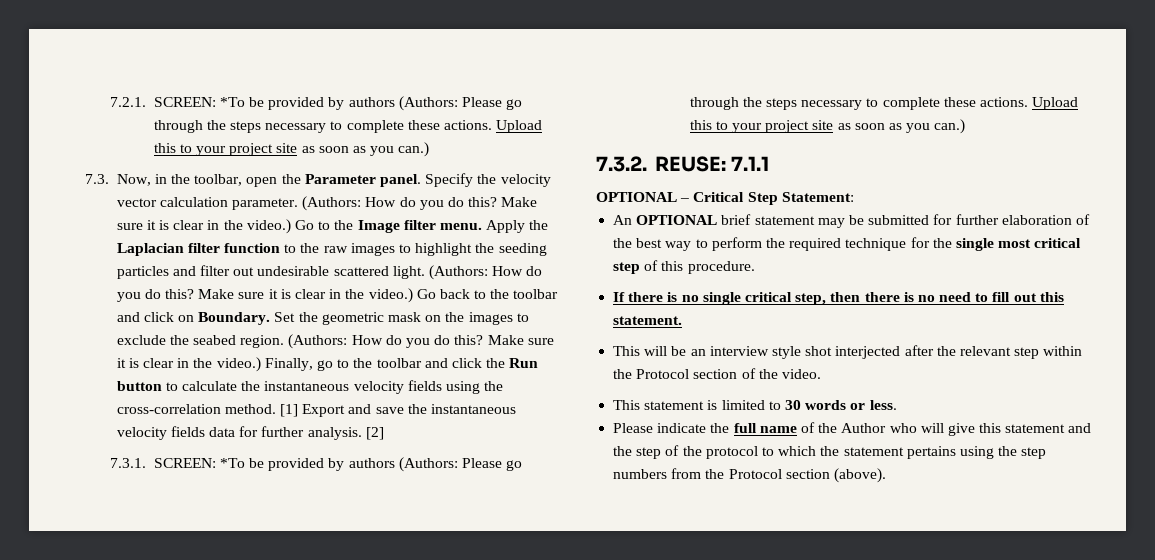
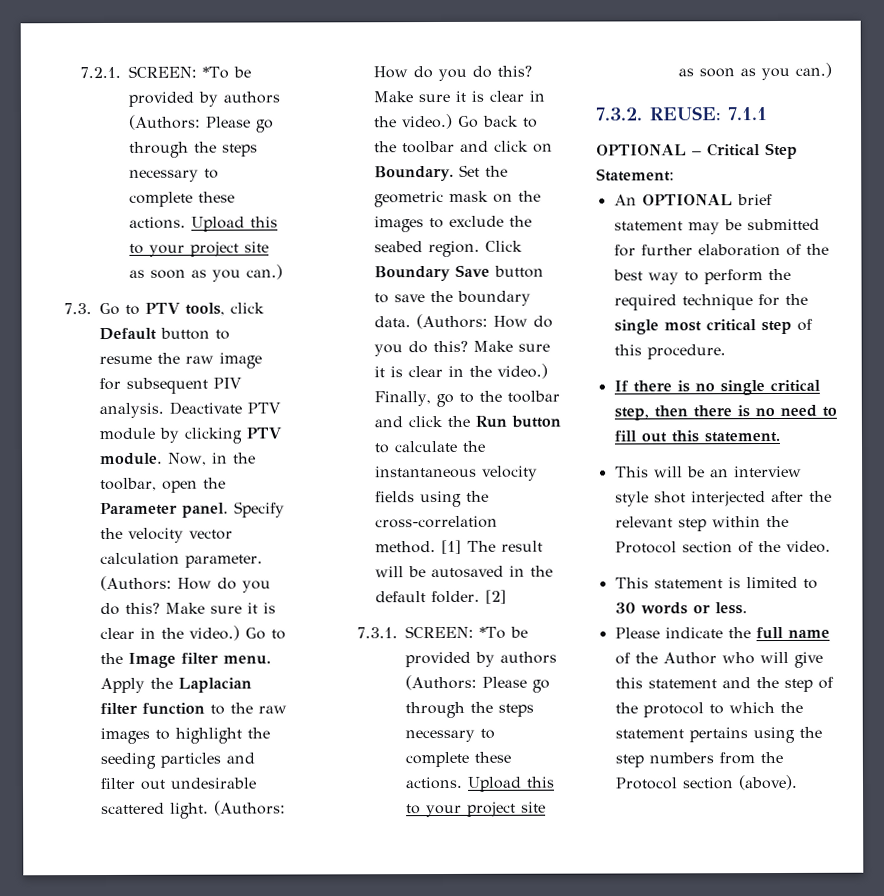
- 7.3. Now, in the toolbar, open the Parameter panel.
+ 7.3. Go to PTV tools, click Default button to resume the raw image for subsequent PIV analysis. Deactivate PTV module by clicking PTV module. Now, in the toolbar, open the Parameter panel.
+ Click Boundary Save button to save the boundary data.
- [1] Export and save the instantaneous velocity fields data for further analysis.
+ [1] The result will be autosaved in the default folder.

